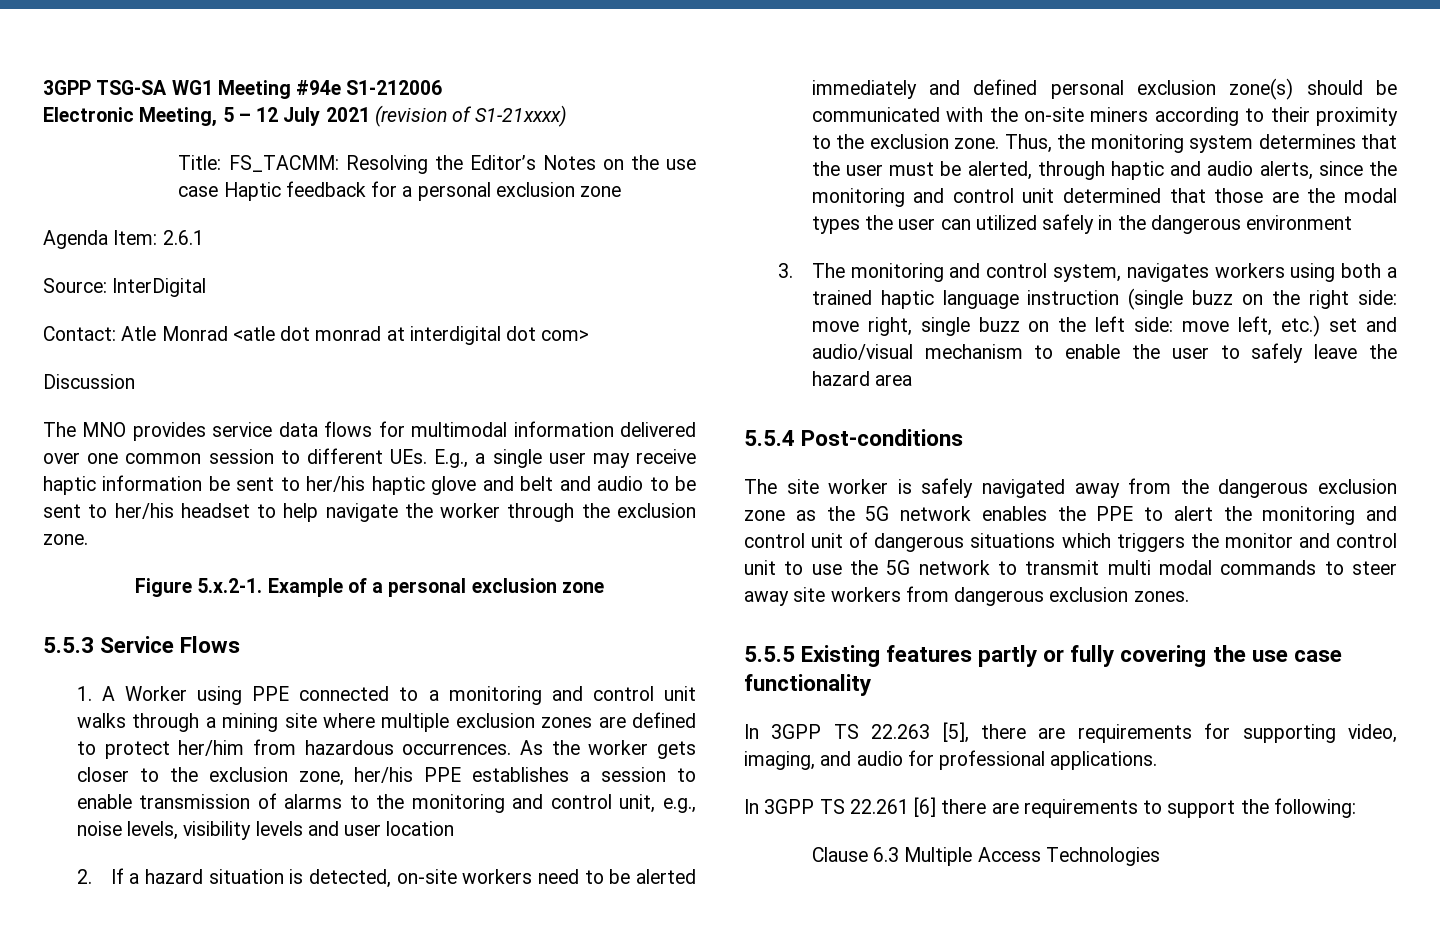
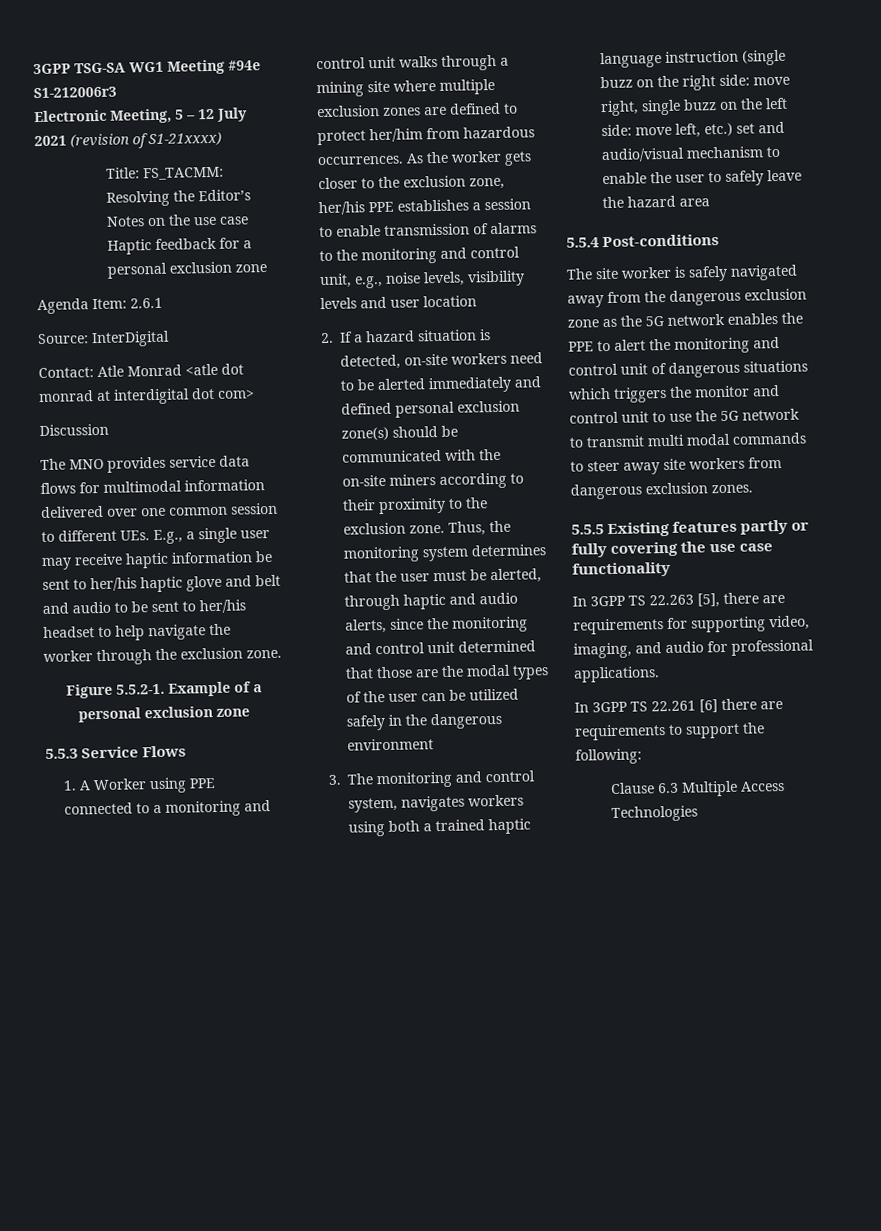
- 3GPP TSG-SA WG1 Meeting #94e S1-212006
+ 3GPP TSG-SA WG1 Meeting #94e S1-212006r3
- Figure 5.x.2-1. Example of a personal exclusion zone
+ Figure 5.5.2-1. Example of a personal exclusion zone
- Thus, the monitoring system determines that the user must be alerted, through haptic and audio alerts, since the monitoring and control unit determined that those are the modal types the user can utilized safely in the dangerous environment
+ Thus, the monitoring system determines that the user must be alerted, through haptic and audio alerts, since the monitoring and control unit determined that those are the modal types of the user can be utilized safely in the dangerous environment

